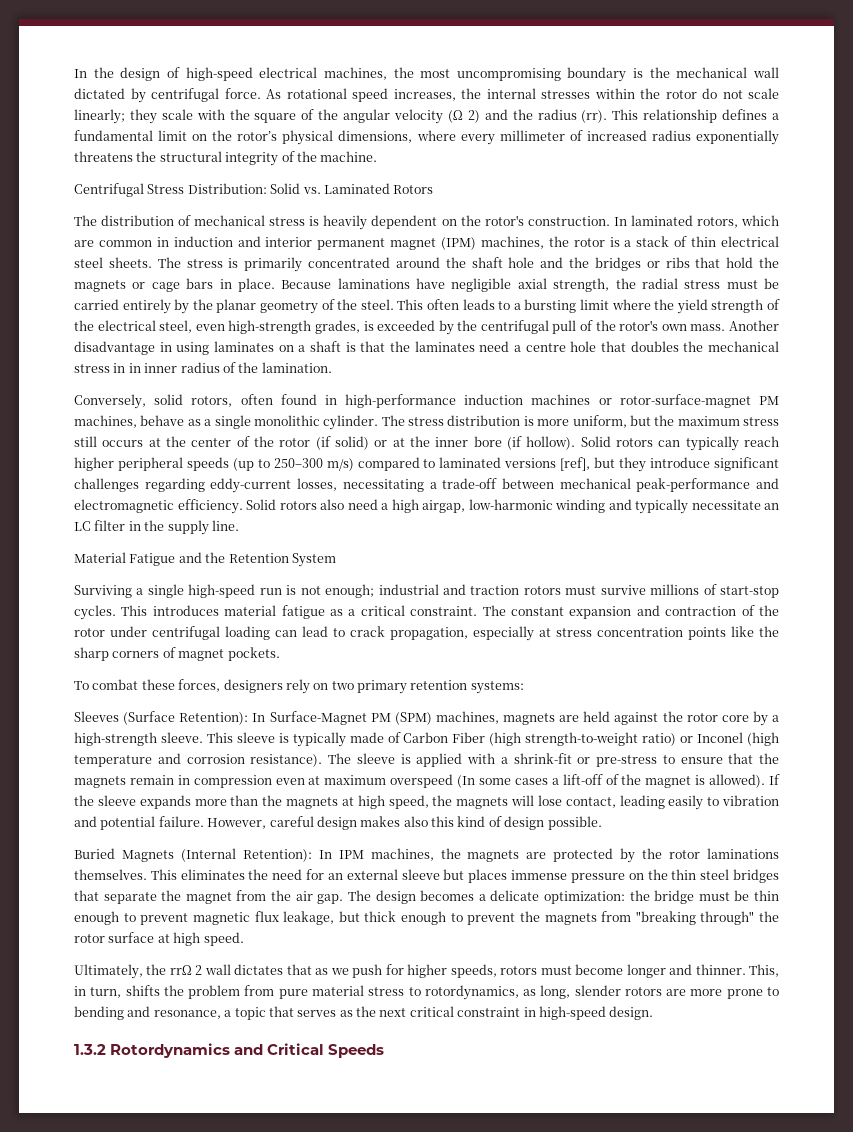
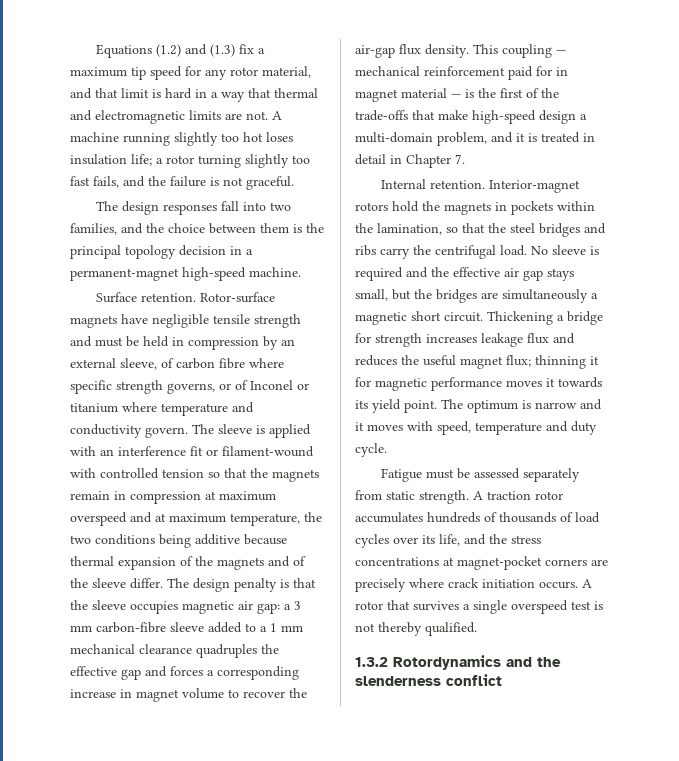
- In the design of high-speed electrical machines, the most uncompromising boundary is the mechanical wall dictated by centrifugal force. As rotational speed increases, the internal stresses within the rotor do not scale linearly; they scale with the square of the angular velocity (Ω 2) and the radius (rr). This relationship defines a fundamental limit on the rotor’s physical dimensions, where every millimeter of increased radius exponentially threatens the structural integrity of the machine.
- Centrifugal Stress Distribution: Solid vs. Laminated Rotors
- The distribution of mechanical stress is heavily dependent on the rotor's construction. In laminated rotors, which are common in induction and interior permanent magnet (IPM) machines, the rotor is a stack of thin electrical steel sheets. The stress is primarily concentrated around the shaft hole and the bridges or ribs that hold the magnets or cage bars in place. Because laminations have negligible axial strength, the radial stress must be carried entirely by the planar geometry of the steel. This often leads to a bursting limit where the yield strength of the electrical steel, even high-strength grades, is exceeded by the centrifugal pull of the rotor's own mass. Another disadvantage in using laminates on a shaft is that the laminates need a centre hole that doubles the mechanical stress in in inner radius of the lamination.
- Conversely, solid rotors, often found in high-performance induction machines or rotor-surface-magnet PM machines, behave as a single monolithic cylinder. The stress distribution is more uniform, but the maximum stress still occurs at the center of the rotor (if solid) or at the inner bore (if hollow). Solid rotors can typically reach higher peripheral speeds (up to 250–300 m/s) compared to laminated versions [ref], but they introduce significant challenges regarding eddy-current losses, necessitating a trade-off between mechanical peak-performance and electromagnetic efficiency. Solid rotors also need a high airgap, low-harmonic winding and typically necessitate an LC filter in the supply line.
- Material Fatigue and the Retention System
- Surviving a single high-speed run is not enough; industrial and traction rotors must survive millions of start-stop cycles. This introduces material fatigue as a critical constraint. The constant expansion and contraction of the rotor under centrifugal loading can lead to crack propagation, especially at stress concentration points like the sharp corners of magnet pockets.
- To combat these forces, designers rely on two primary retention systems:
- Sleeves (Surface Retention): In Surface-Magnet PM (SPM) machines, magnets are held against the rotor core by a high-strength sleeve. This sleeve is typically made of Carbon Fiber (high strength-to-weight ratio) or Inconel (high temperature and corrosion resistance).
+ Equations (1.2) and (1.3) fix a maximum tip speed for any rotor material, and that limit is hard in a way that thermal and electromagnetic limits are not. A machine running slightly too hot loses insulation life; a rotor turning slightly too fast fails, and the failure is not graceful.
+ The design responses fall into two families, and the choice between them is the principal topology decision in a permanent-magnet high-speed machine.
+ Surface retention. Rotor-surface magnets have negligible tensile strength and must be held in compression by an external sleeve, of carbon fibre where specific strength governs, or of Inconel or titanium where temperature and conductivity govern.
- The sleeve is applied with a shrink-fit or pre-stress to ensure that the magnets remain in compression even at maximum overspeed (In some cases a lift-off of the magnet is allowed). If the sleeve expands more than the magnets at high speed, the magnets will lose contact, leading easily to vibration and potential failure. However, careful design makes also this kind of design possible.
- Buried Magnets (Internal Retention): In IPM machines, the magnets are protected by the rotor laminations themselves. This eliminates the need for an external sleeve but places immense pressure on the thin steel bridges that separate the magnet from the air gap. The design becomes a delicate optimization: the bridge must be thin enough to prevent magnetic flux leakage, but thick enough to prevent the magnets from "breaking through" the rotor surface at high speed.
- Ultimately, the rrΩ 2 wall dictates that as we push for higher speeds, rotors must become longer and thinner. This, in turn, shifts the problem from pure material stress to rotordynamics, as long, slender rotors are more prone to bending and resonance, a topic that serves as the next critical constraint in high-speed design.
+ The sleeve is applied with an interference fit or filament-wound with controlled tension so that the magnets remain in compression at maximum overspeed and at maximum temperature, the two conditions being additive because thermal expansion of the magnets and of the sleeve differ. The design penalty is that the sleeve occupies magnetic air gap: a 3 mm carbon-fibre sleeve added to a 1 mm mechanical clearance quadruples the effective gap and forces a corresponding increase in magnet volume to recover the air-gap flux density. This coupling — mechanical reinforcement paid for in magnet material — is the first of the trade-offs that make high-speed design a multi-domain problem, and it is treated in detail in Chapter 7.
+ Internal retention. Interior-magnet rotors hold the magnets in pockets within the lamination, so that the steel bridges and ribs carry the centrifugal load. No sleeve is required and the effective air gap stays small, but the bridges are simultaneously a magnetic short circuit. Thickening a bridge for strength increases leakage flux and reduces the useful magnet flux; thinning it for magnetic performance moves it towards its yield point. The optimum is narrow and it moves with speed, temperature and duty cycle.
+ Fatigue must be assessed separately from static strength. A traction rotor accumulates hundreds of thousands of load cycles over its life, and the stress concentrations at magnet-pocket corners are precisely where crack initiation occurs. A rotor that survives a single overspeed test is not thereby qualified.
- 1.3.2 Rotordynamics and Critical Speeds
+ 1.3.2 Rotordynamics and the slenderness conflict

